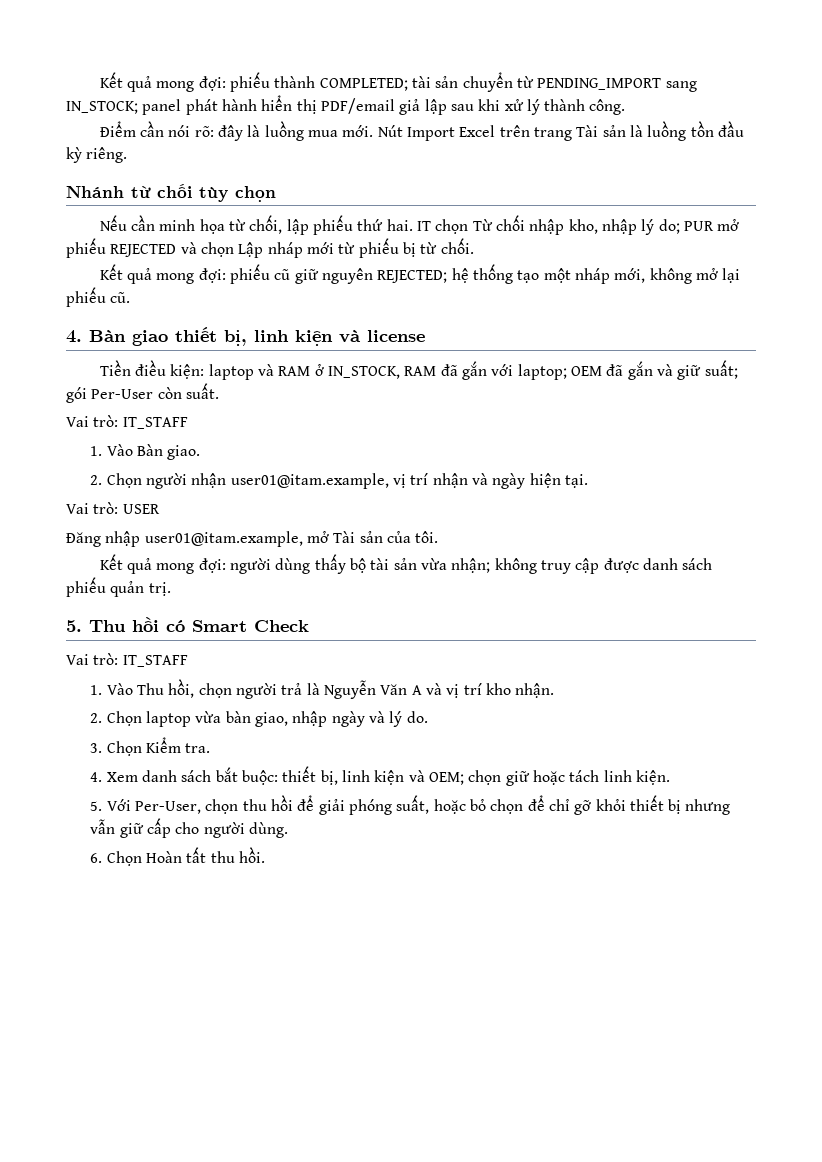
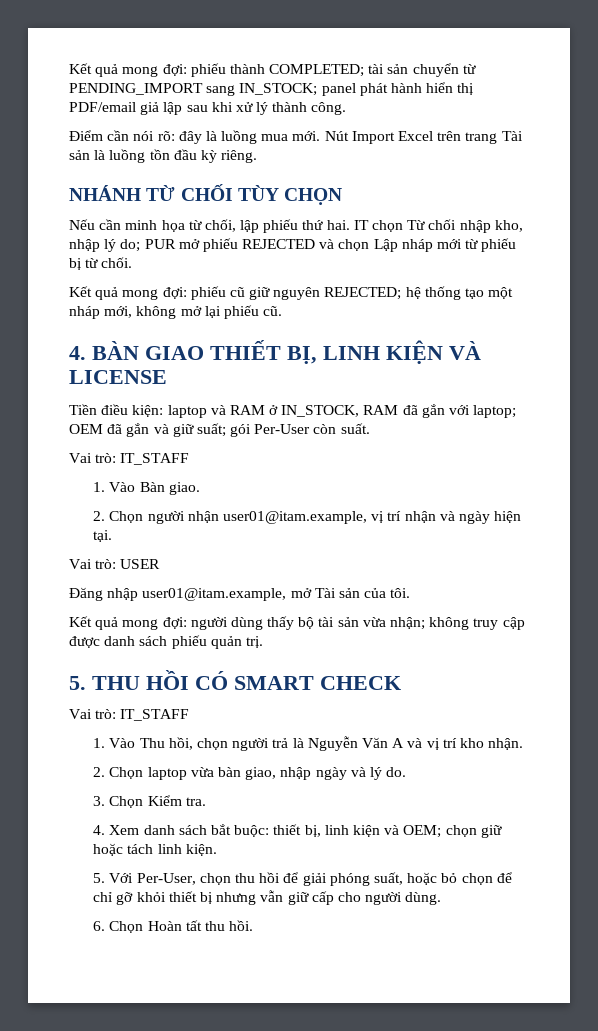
- Nhánh từ chối tùy chọn
+ NHÁNH TỪ CHỐI TÙY CHỌN
- 4. Bàn giao thiết bị, linh kiện và license
+ 4. BÀN GIAO THIẾT BỊ, LINH KIỆN VÀ LICENSE
- 5. Thu hồi có Smart Check
+ 5. THU HỒI CÓ SMART CHECK

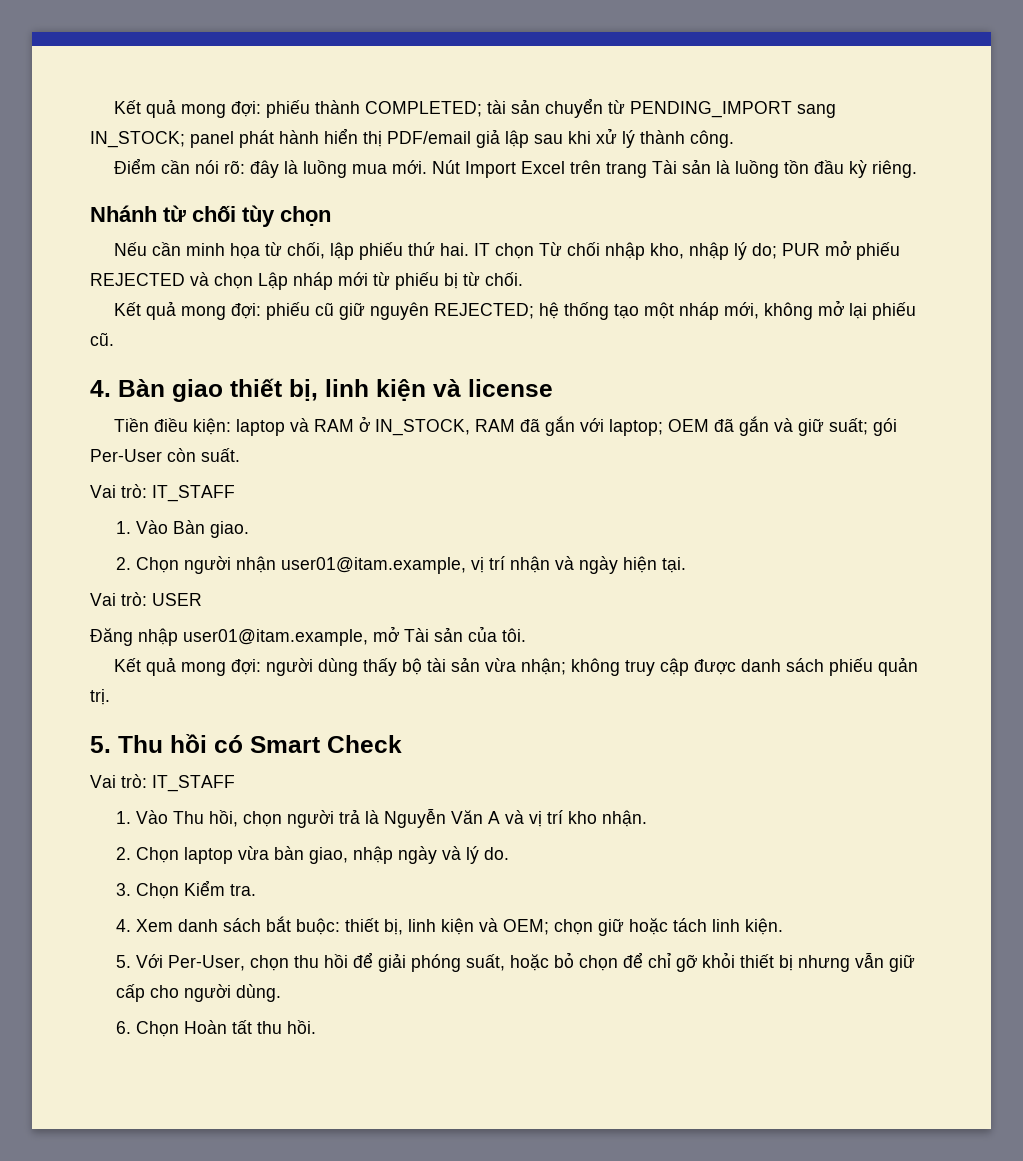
- NHÁNH TỪ CHỐI TÙY CHỌN
+ Nhánh từ chối tùy chọn
- 4. BÀN GIAO THIẾT BỊ, LINH KIỆN VÀ LICENSE
+ 4. Bàn giao thiết bị, linh kiện và license
- 5. THU HỒI CÓ SMART CHECK
+ 5. Thu hồi có Smart Check

